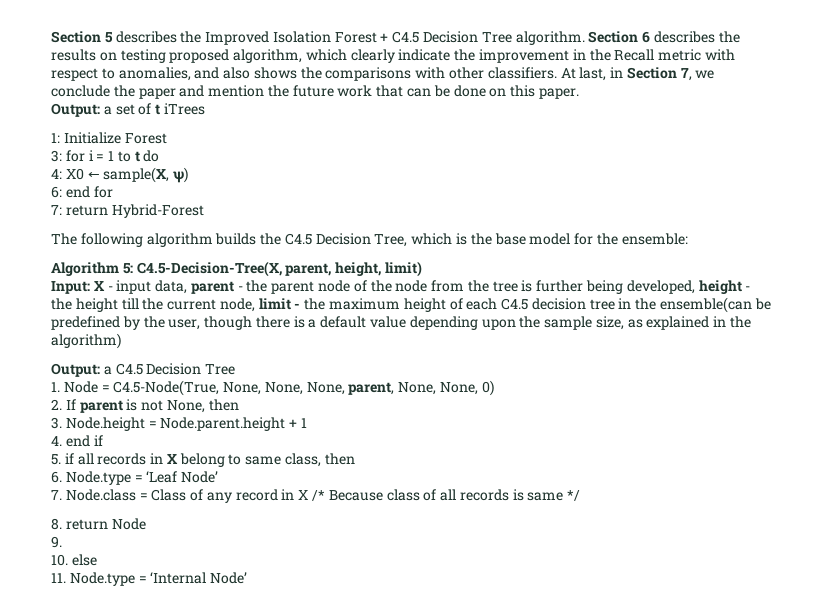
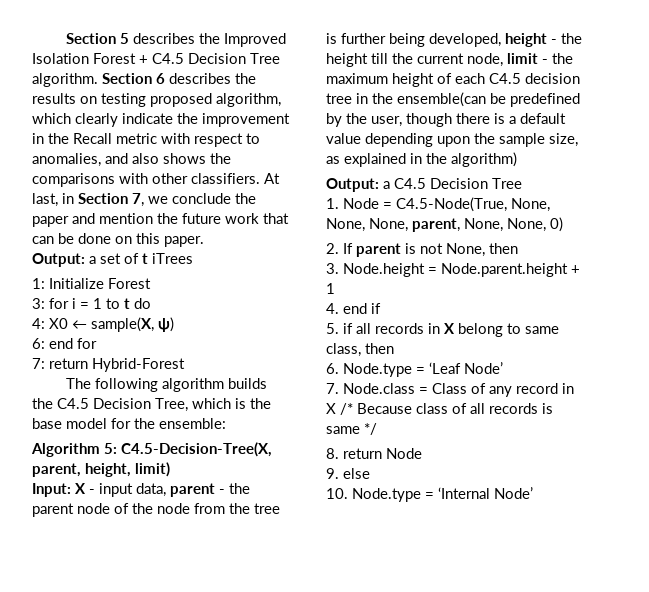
- 9.
+ 9. else
- 10. else
- 11. Node.type = ‘Internal Node’
+ 10. Node.type = ‘Internal Node’

